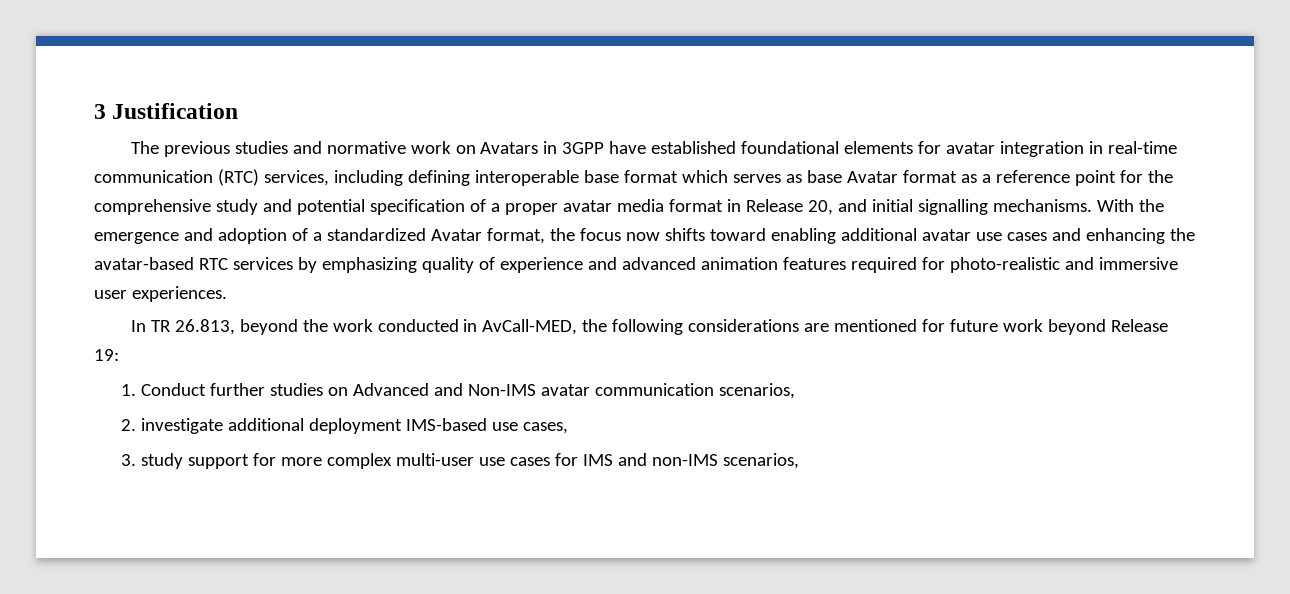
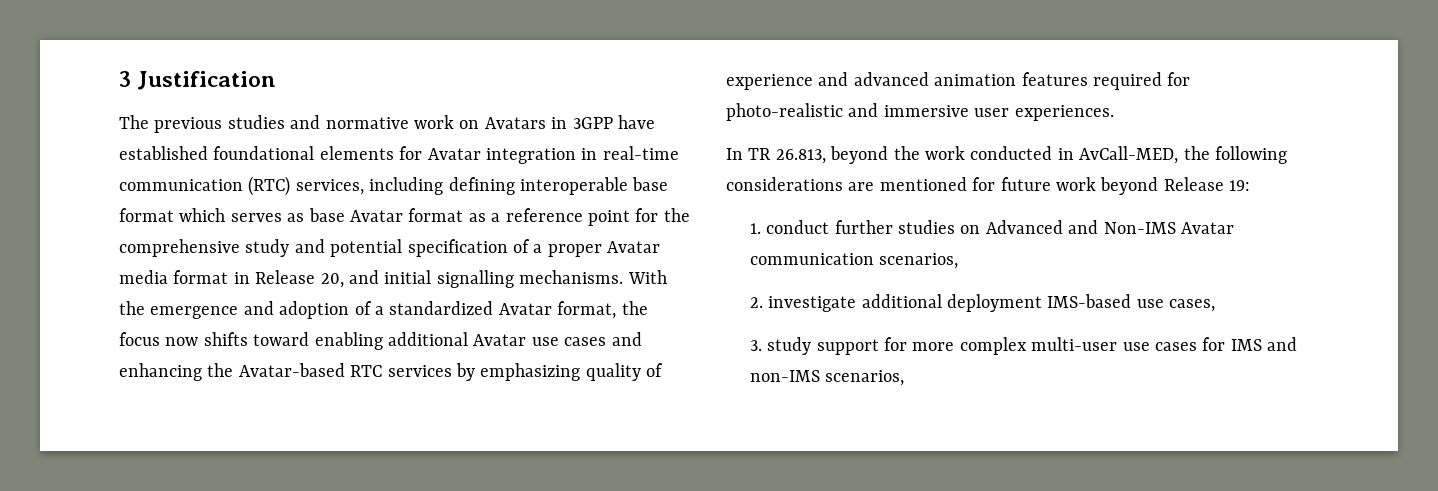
- The previous studies and normative work on Avatars in 3GPP have established foundational elements for avatar integration in real-time communication (RTC) services, including defining interoperable base format which serves as base Avatar format as a reference point for the comprehensive study and potential specification of a proper avatar media format in Release 20, and initial signalling mechanisms.
+ The previous studies and normative work on Avatars in 3GPP have established foundational elements for Avatar integration in real-time communication (RTC) services, including defining interoperable base format which serves as base Avatar format as a reference point for the comprehensive study and potential specification of a proper Avatar media format in Release 20, and initial signalling mechanisms.
- With the emergence and adoption of a standardized Avatar format, the focus now shifts toward enabling additional avatar use cases and enhancing the avatar-based RTC services by emphasizing quality of experience and advanced animation features required for photo-realistic and immersive user experiences.
+ With the emergence and adoption of a standardized Avatar format, the focus now shifts toward enabling additional Avatar use cases and enhancing the Avatar-based RTC services by emphasizing quality of experience and advanced animation features required for photo-realistic and immersive user experiences.
- 1. Conduct further studies on Advanced and Non-IMS avatar communication scenarios,
+ 1. conduct further studies on Advanced and Non-IMS Avatar communication scenarios,

